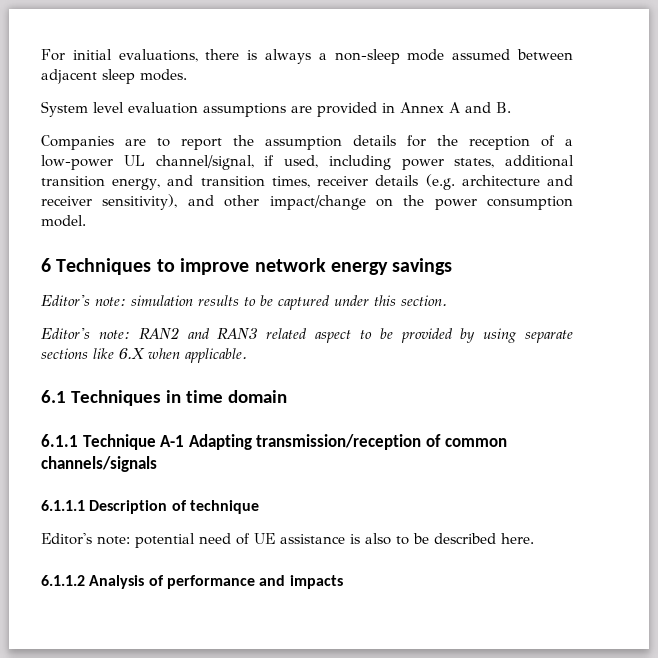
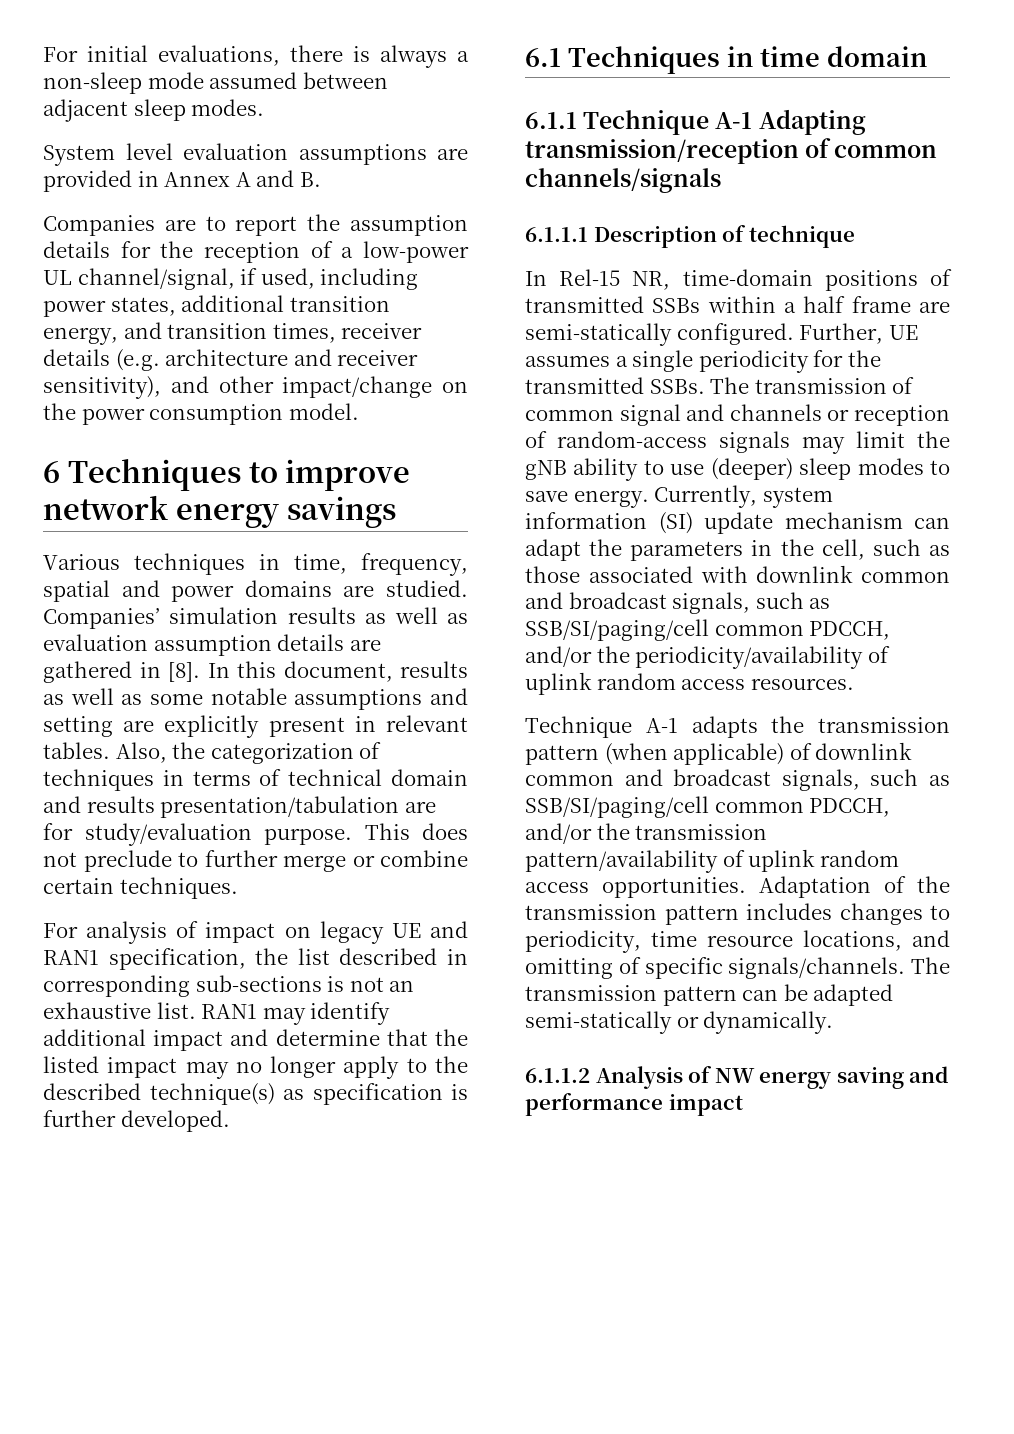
- Editor's note: simulation results to be captured under this section.
- Editor's note: RAN2 and RAN3 related aspect to be provided by using separate sections like 6.X when applicable.
+ Various techniques in time, frequency, spatial and power domains are studied. Companies’ simulation results as well as evaluation assumption details are gathered in [8]. In this document, results as well as some notable assumptions and setting are explicitly present in relevant tables. Also, the categorization of techniques in terms of technical domain and results presentation/tabulation are for study/evaluation purpose. This does not preclude to further merge or combine certain techniques.
+ For analysis of impact on legacy UE and RAN1 specification, the list described in corresponding sub-sections is not an exhaustive list. RAN1 may identify additional impact and determine that the listed impact may no longer apply to the described technique(s) as specification is further developed.
- Editor's note: potential need of UE assistance is also to be described here.
- 6.1.1.2 Analysis of performance and impacts
+ In Rel-15 NR, time-domain positions of transmitted SSBs within a half frame are semi-statically configured. Further, UE assumes a single periodicity for the transmitted SSBs. The transmission of common signal and channels or reception of random-access signals may limit the gNB ability to use (deeper) sleep modes to save energy. Currently, system information (SI) update mechanism can adapt the parameters in the cell, such as those associated with downlink common and broadcast signals, such as SSB/SI/paging/cell common PDCCH, and/or the periodicity/availability of uplink random access resources.
+ Technique A-1 adapts the transmission pattern (when applicable) of downlink common and broadcast signals, such as SSB/SI/paging/cell common PDCCH, and/or the transmission pattern/availability of uplink random access opportunities. Adaptation of the transmission pattern includes changes to periodicity, time resource locations, and omitting of specific signals/channels. The transmission pattern can be adapted semi-statically or dynamically.
+ 6.1.1.2 Analysis of NW energy saving and performance impact

